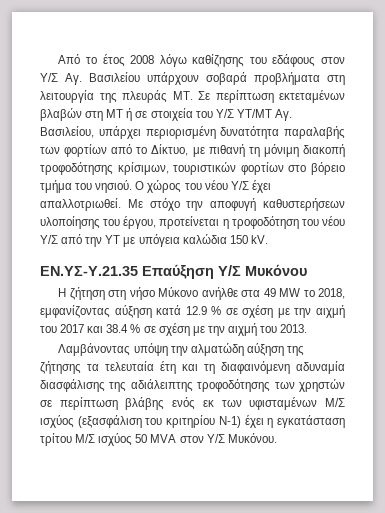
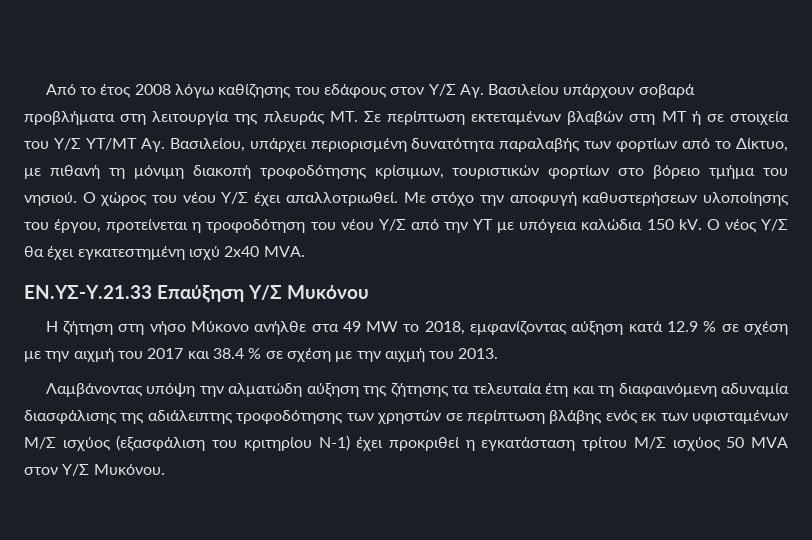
- Με στόχο την αποφυγή καθυστερήσεων υλοποίησης του έργου, προτείνεται η τροφοδότηση του νέου Υ/Σ από την ΥΤ με υπόγεια καλώδια 150 kV.
- ΕΝ.ΥΣ-Υ.21.35 Επαύξηση Υ/Σ Μυκόνου
+ Με στόχο την αποφυγή καθυστερήσεων υλοποίησης του έργου, προτείνεται η τροφοδότηση του νέου Υ/Σ από την ΥΤ με υπόγεια καλώδια 150 kV. O νέος Υ/Σ θα έχει εγκατεστημένη ισχύ 2x40 MVA.
+ ΕΝ.ΥΣ-Υ.21.33 Επαύξηση Υ/Σ Μυκόνου
- Λαμβάνοντας υπόψη την αλματώδη αύξηση της ζήτησης τα τελευταία έτη και τη διαφαινόμενη αδυναμία διασφάλισης της αδιάλειπτης τροφοδότησης των χρηστών σε περίπτωση βλάβης ενός εκ των υφισταμένων Μ/Σ ισχύος (εξασφάλιση του κριτηρίου Ν-1) έχει η εγκατάσταση τρίτου Μ/Σ ισχύος 50 MVA στον Υ/Σ Μυκόνου.
+ Λαμβάνοντας υπόψη την αλματώδη αύξηση της ζήτησης τα τελευταία έτη και τη διαφαινόμενη αδυναμία διασφάλισης της αδιάλειπτης τροφοδότησης των χρηστών σε περίπτωση βλάβης ενός εκ των υφισταμένων Μ/Σ ισχύος (εξασφάλιση του κριτηρίου Ν-1) έχει προκριθεί η εγκατάσταση τρίτου Μ/Σ ισχύος 50 MVA στον Υ/Σ Μυκόνου.

